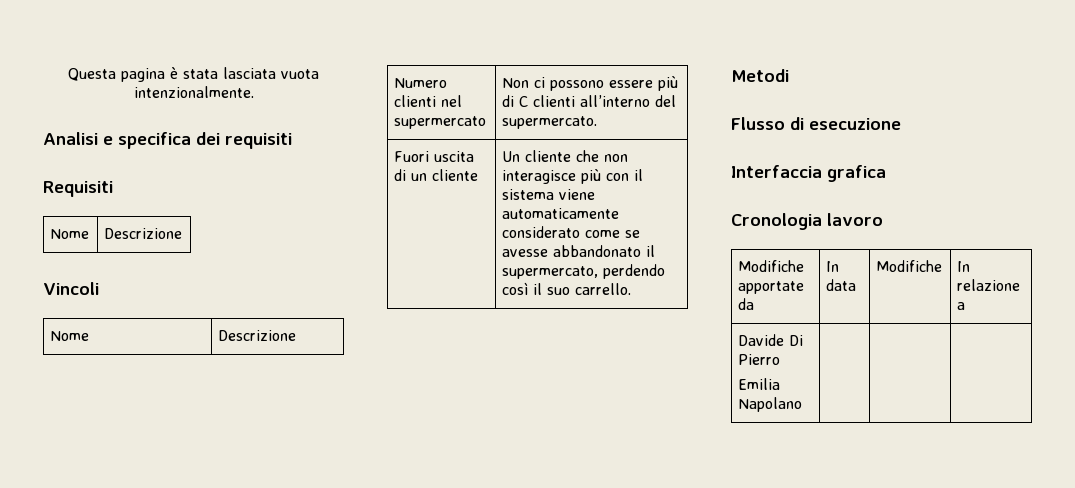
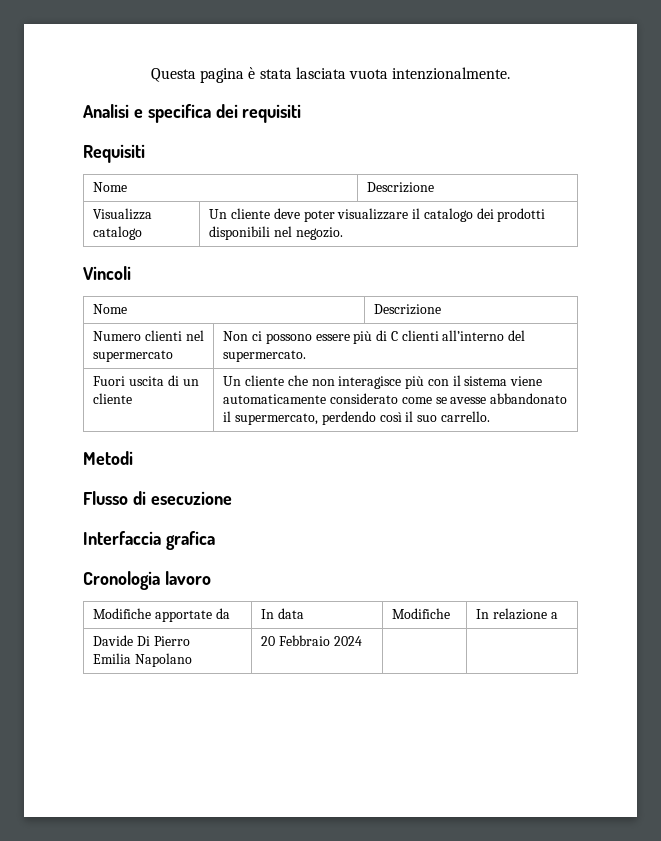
+ Visualizza catalogo | Un cliente deve poter visualizzare il catalogo dei prodotti disponibili nel negozio.
  Davide Di Pierro
- Emilia Napolano | | |
+ Emilia Napolano | 20 Febbraio 2024 | |

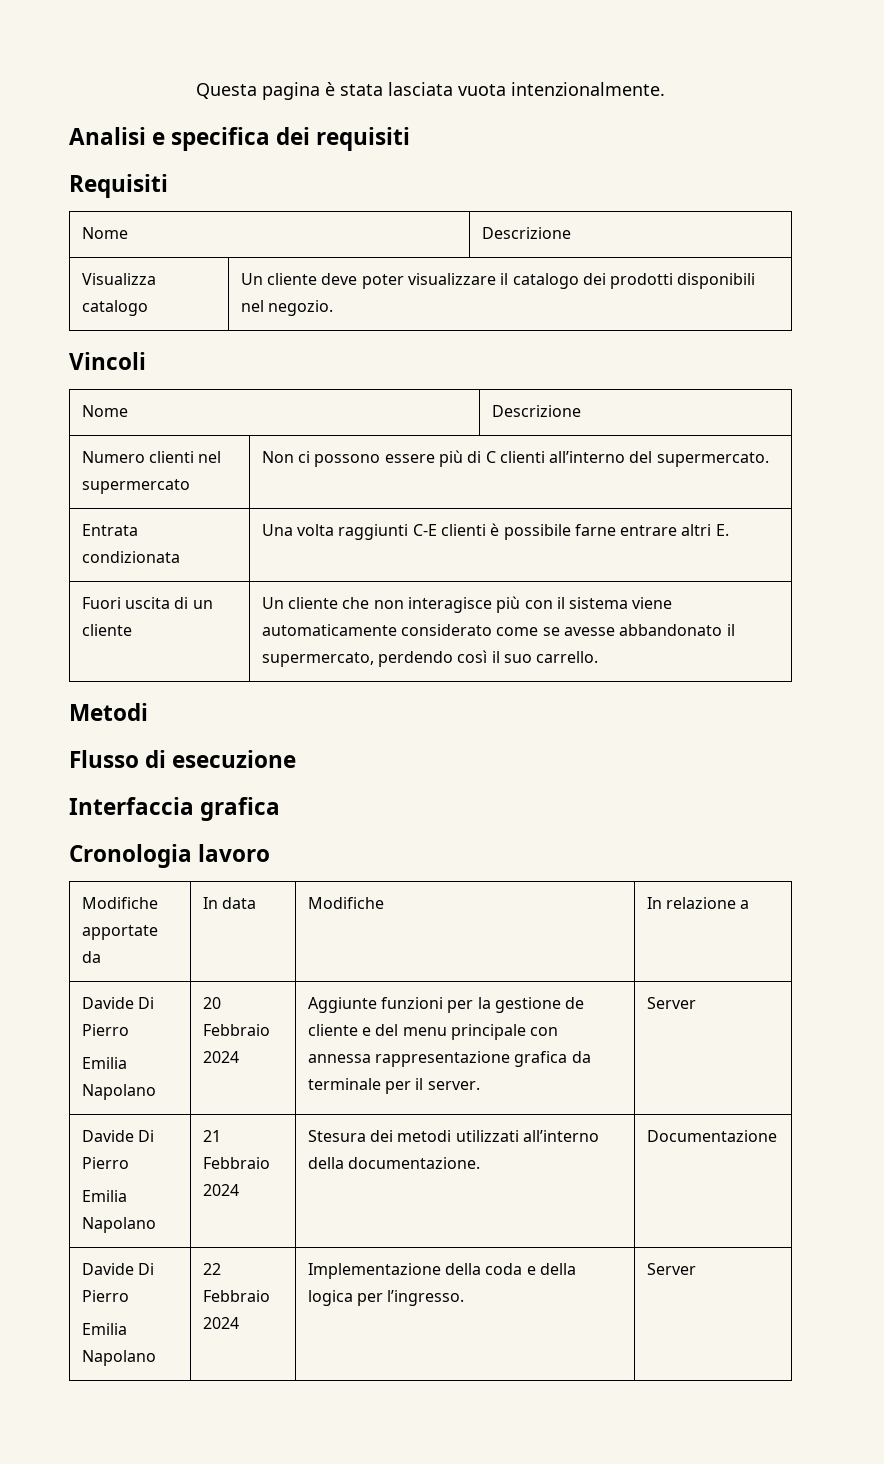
+ Entrata condizionata | Una volta raggiunti C-E clienti è possibile farne entrare altri E.
  Modifiche apportate da | In data | Modifiche | In relazione a
  Davide Di Pierro
- Emilia Napolano | 20 Febbraio 2024 | |
+ Emilia Napolano | 20 Febbraio 2024 | Aggiunte funzioni per la gestione de cliente e del menu principale con annessa rappresentazione grafica da terminale per il server. | Server
+ Davide Di Pierro
+ Emilia Napolano | 21 Febbraio 2024 | Stesura dei metodi utilizzati all’interno della documentazione. | Documentazione
+ Davide Di Pierro
+ Emilia Napolano | 22 Febbraio 2024 | Implementazione della coda e della logica per l’ingresso. | Server

